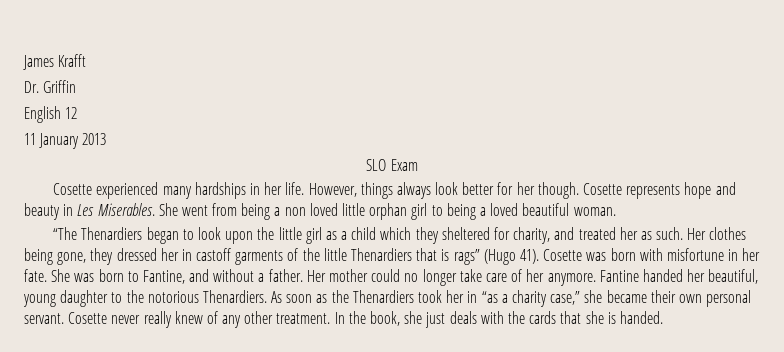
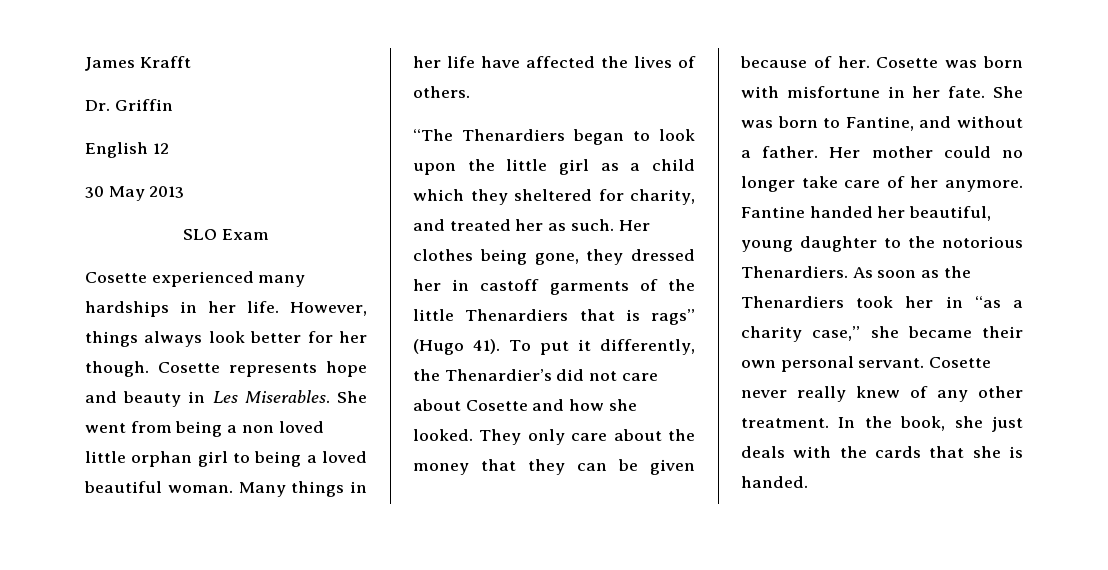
- 11 January 2013
+ 30 May 2013
+ Many things in her life have affected the lives of others.
+ To put it differently, the Thenardier’s did not care about Cosette and how she looked. They only care about the money that they can be given because of her.

